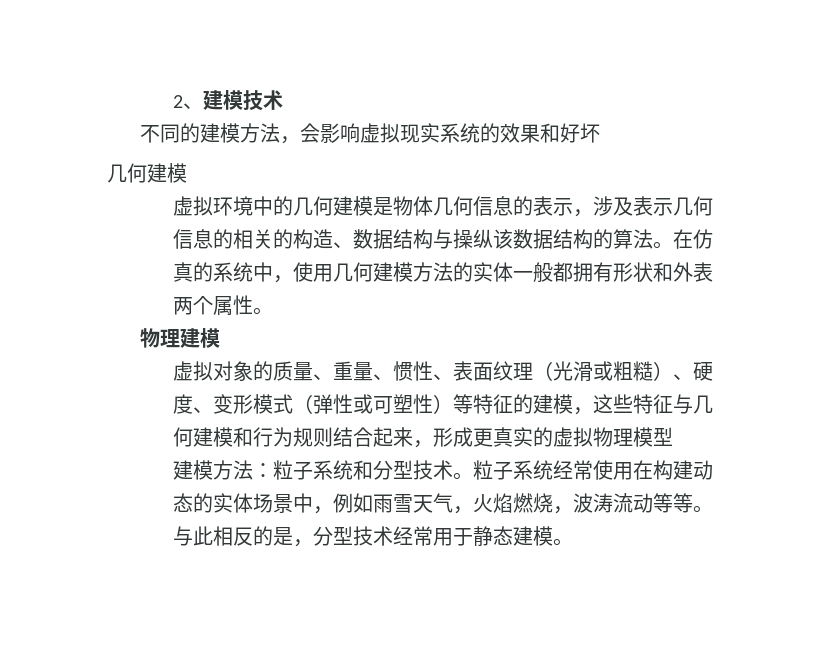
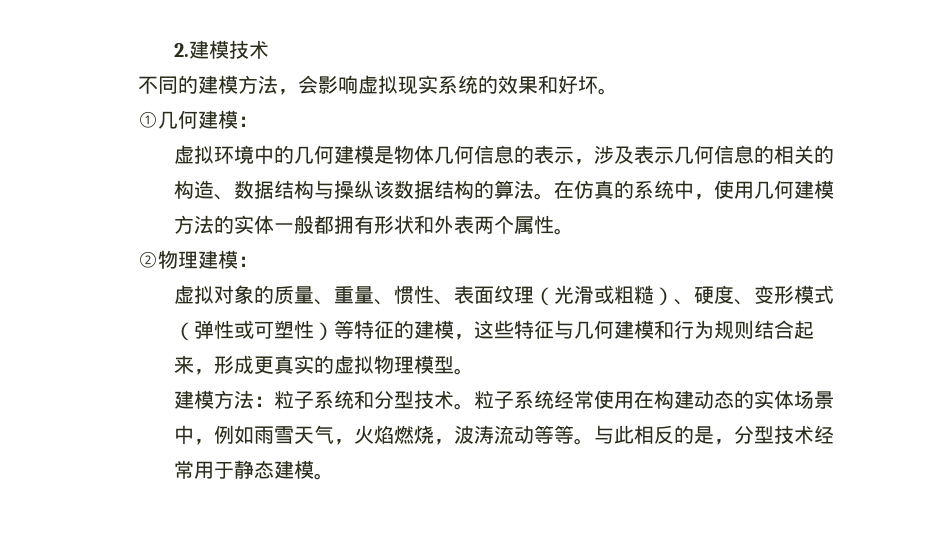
- 2、建模技术
+ 2.建模技术
- 不同的建模方法，会影响虚拟现实系统的效果和好坏
- 几何建模
+ 不同的建模方法，会影响虚拟现实系统的效果和好坏。
+ ①几何建模：
- 物理建模
+ ②物理建模：
- 虚拟对象的质量、重量、惯性、表面纹理（光滑或粗糙）、硬度、变形模式（弹性或可塑性）等特征的建模，这些特征与几何建模和行为规则结合起来，形成更真实的虚拟物理模型
+ 虚拟对象的质量、重量、惯性、表面纹理（光滑或粗糙）、硬度、变形模式（弹性或可塑性）等特征的建模，这些特征与几何建模和行为规则结合起来，形成更真实的虚拟物理模型。

